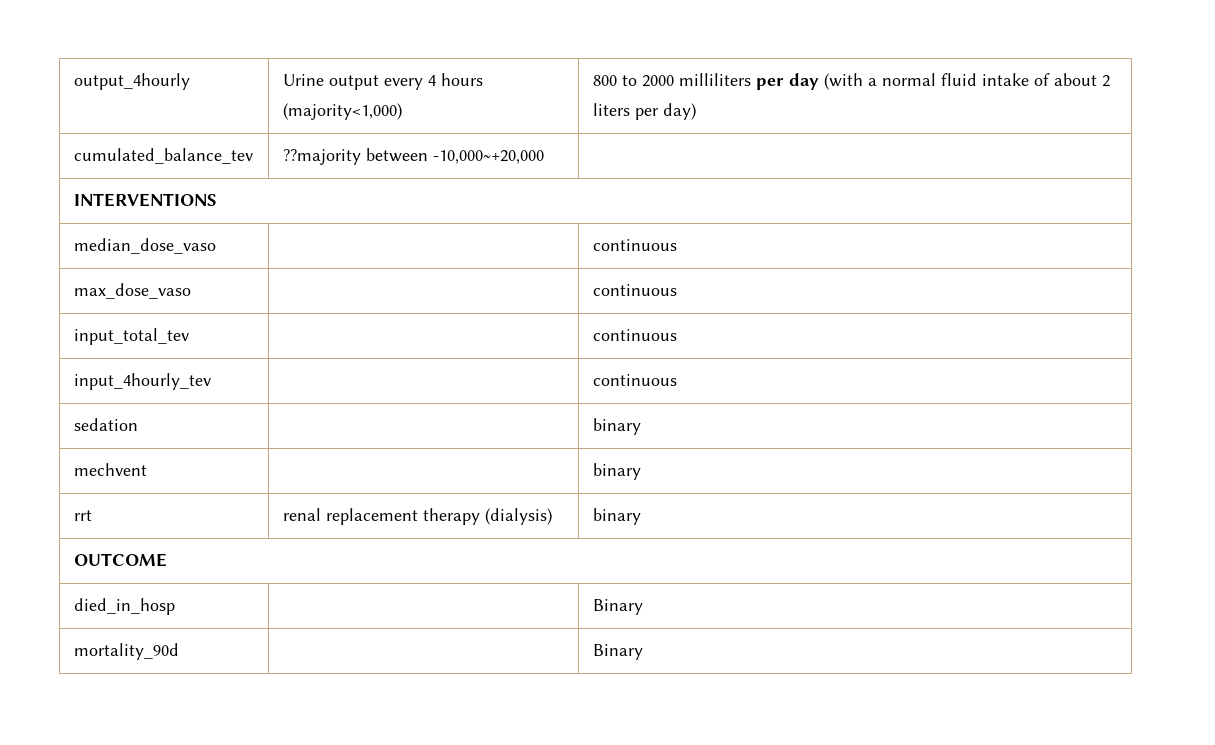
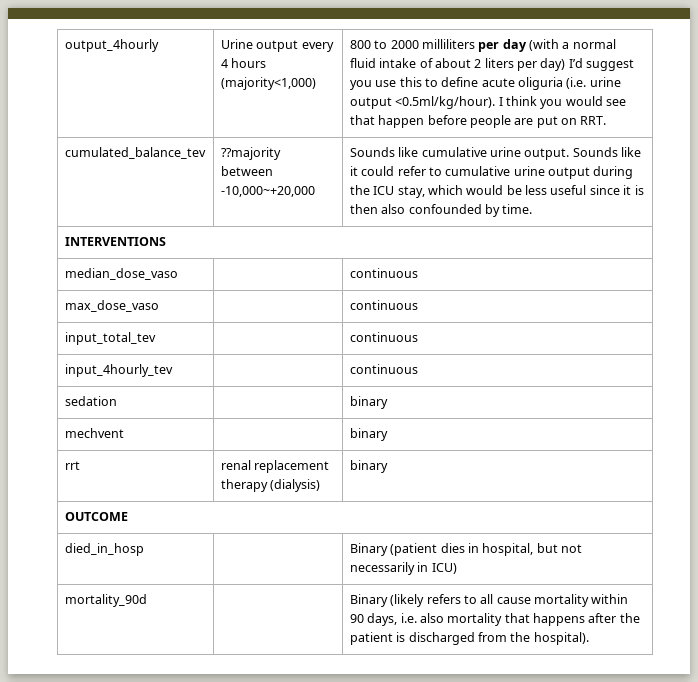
- 800 to 2000 milliliters per day (with a normal fluid intake of about 2 liters per day)
- cumulated_balance_tev | ??majority between -10,000~+20,000 |
+ 800 to 2000 milliliters per day (with a normal fluid intake of about 2 liters per day) I’d suggest you use this to define acute oliguria (i.e. urine output <0.5ml/kg/hour). I think you would see that happen before people are put on RRT.
+ cumulated_balance_tev | ??majority between -10,000~+20,000 | Sounds like cumulative urine output. Sounds like it could refer to cumulative urine output during the ICU stay, which would be less useful since it is then also confounded by time.
- died_in_hosp | | Binary
- mortality_90d | | Binary
+ died_in_hosp | | Binary (patient dies in hospital, but not necessarily in ICU)
+ mortality_90d | | Binary (likely refers to all cause mortality within 90 days, i.e. also mortality that happens after the patient is discharged from the hospital).

